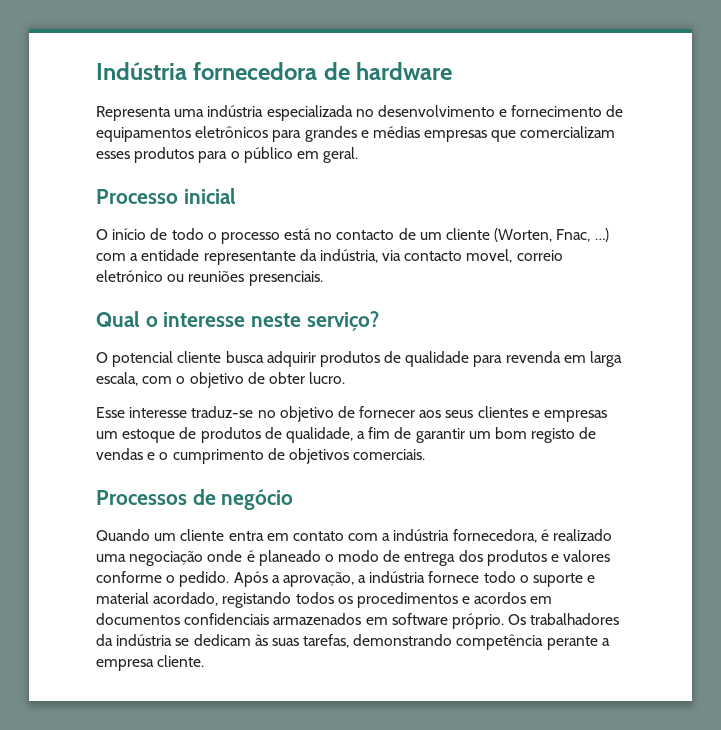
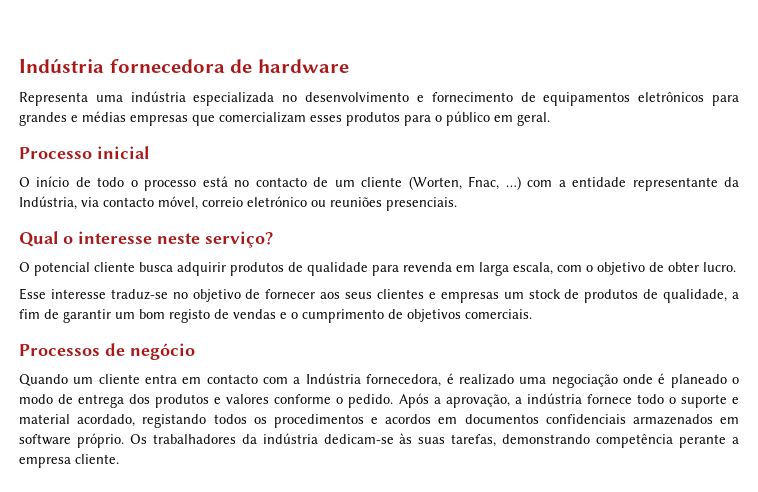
- O início de todo o processo está no contacto de um cliente (Worten, Fnac, …) com a entidade representante da indústria, via contacto movel, correio eletrónico ou reuniões presenciais.
+ O início de todo o processo está no contacto de um cliente (Worten, Fnac, …) com a entidade representante da Indústria, via contacto móvel, correio eletrónico ou reuniões presenciais.
- Esse interesse traduz-se no objetivo de fornecer aos seus clientes e empresas um estoque de produtos de qualidade, a fim de garantir um bom registo de vendas e o cumprimento de objetivos comerciais.
+ Esse interesse traduz-se no objetivo de fornecer aos seus clientes e empresas um stock de produtos de qualidade, a fim de garantir um bom registo de vendas e o cumprimento de objetivos comerciais.
- Quando um cliente entra em contato com a indústria fornecedora, é realizado uma negociação onde é planeado o modo de entrega dos produtos e valores conforme o pedido.
+ Quando um cliente entra em contacto com a Indústria fornecedora, é realizado uma negociação onde é planeado o modo de entrega dos produtos e valores conforme o pedido.
- Os trabalhadores da indústria se dedicam às suas tarefas, demonstrando competência perante a empresa cliente.
+ Os trabalhadores da indústria dedicam-se às suas tarefas, demonstrando competência perante a empresa cliente.

